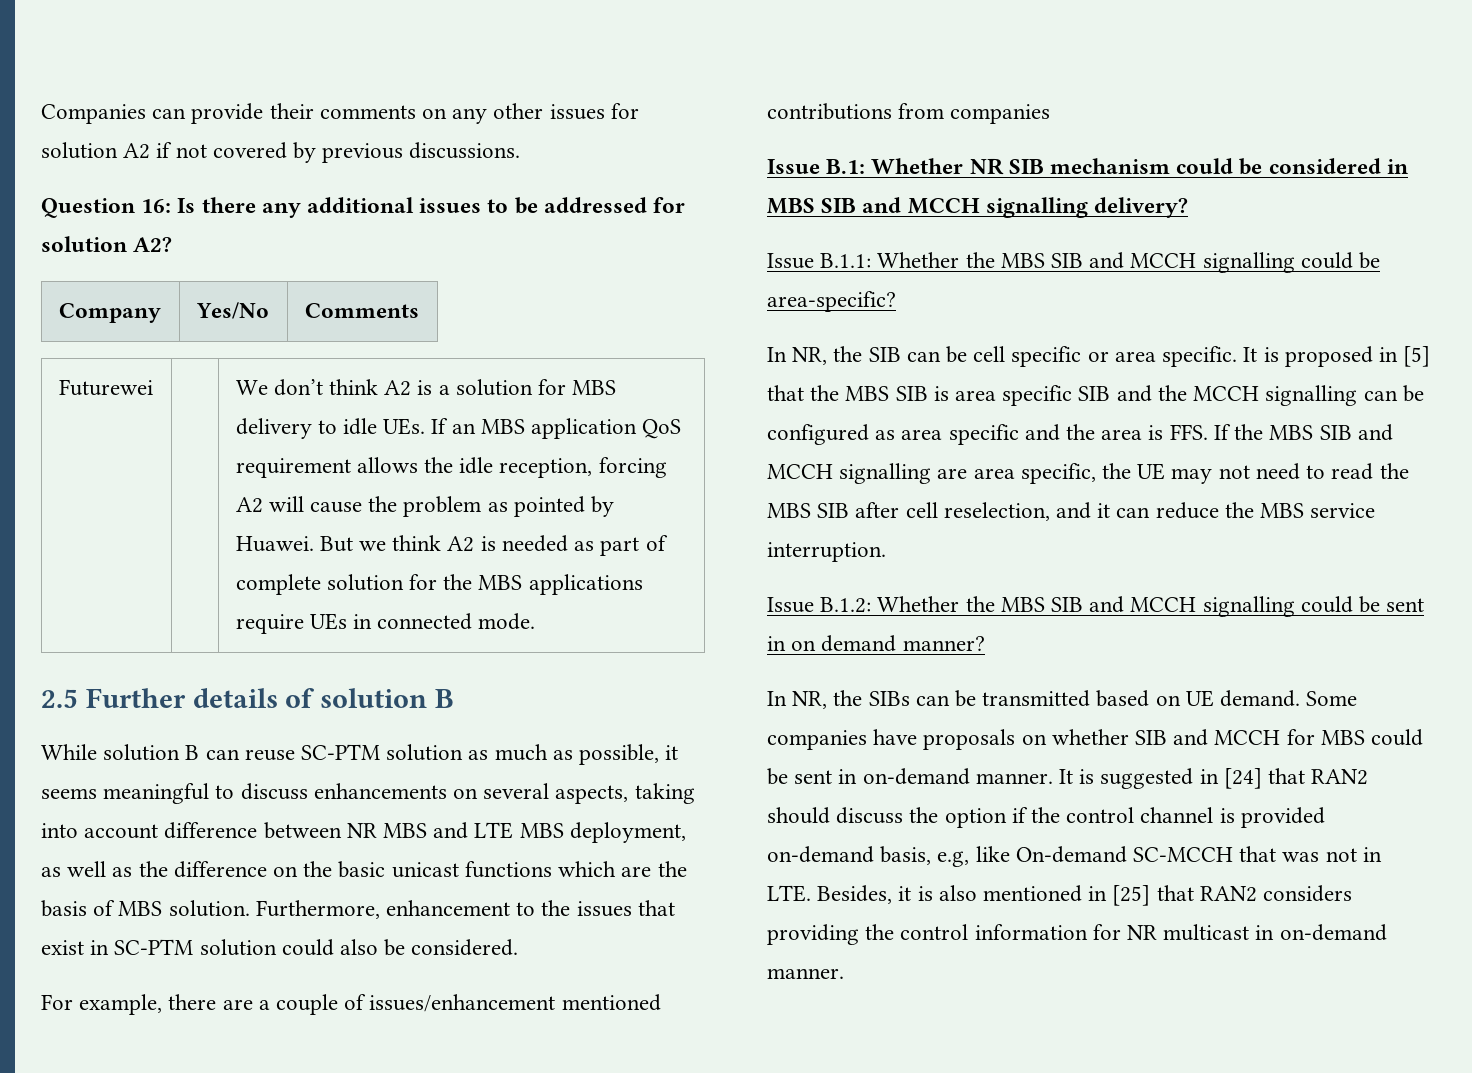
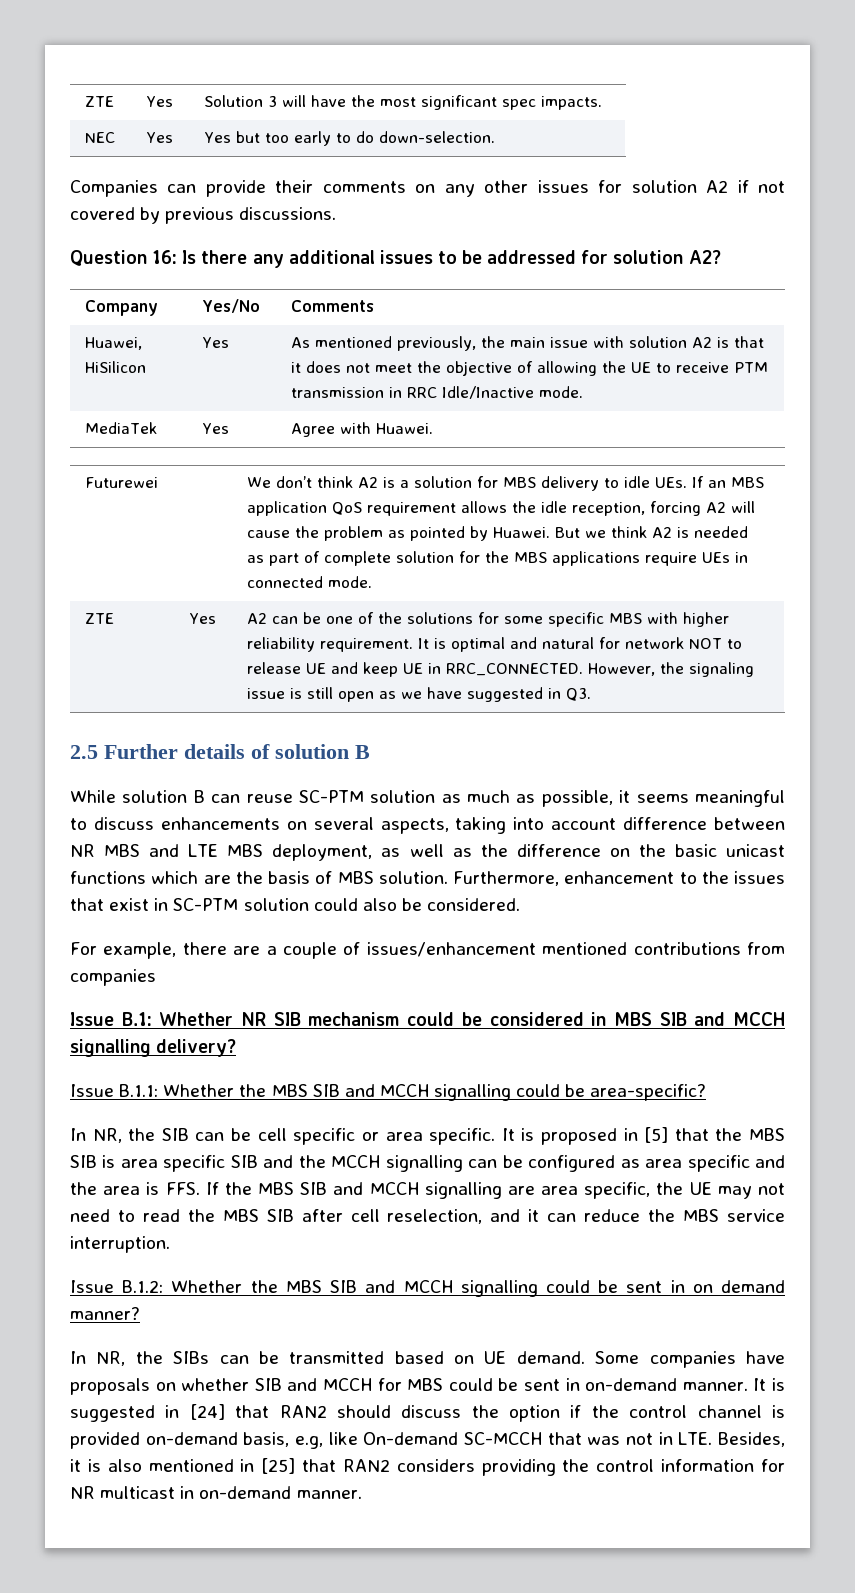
+ ZTE | Yes | Solution 3 will have the most significant spec impacts.
+ NEC | Yes | Yes but too early to do down-selection.
+ Huawei, HiSilicon | Yes | As mentioned previously, the main issue with solution A2 is that it does not meet the objective of allowing the UE to receive PTM transmission in RRC Idle/Inactive mode.
+ MediaTek | Yes | Agree with Huawei.
+ ZTE | Yes | A2 can be one of the solutions for some specific MBS with higher reliability requirement. It is optimal and natural for network NOT to release UE and keep UE in RRC_CONNECTED. However, the signaling issue is still open as we have suggested in Q3.

